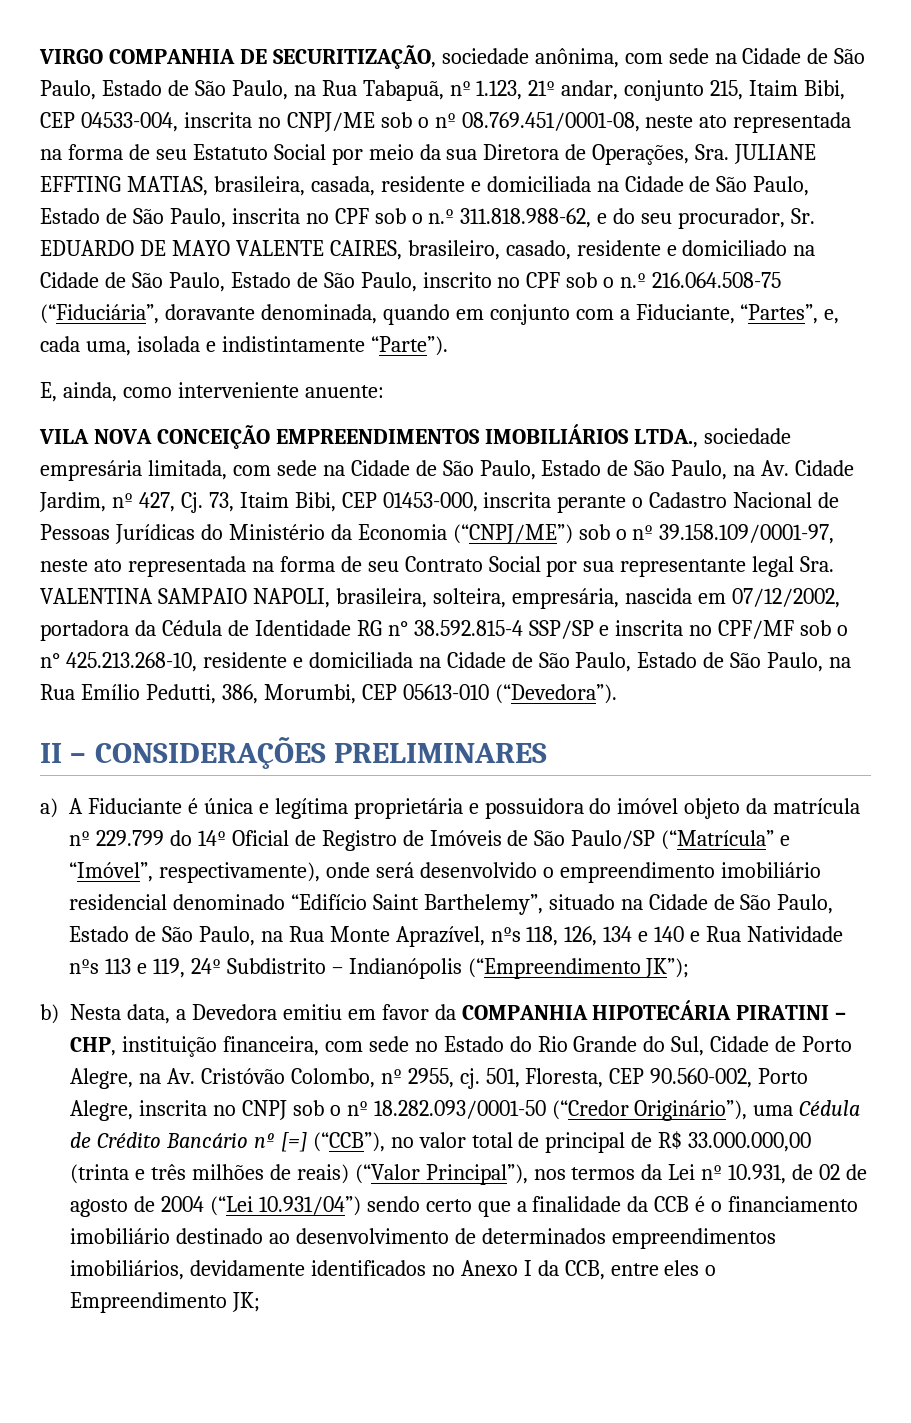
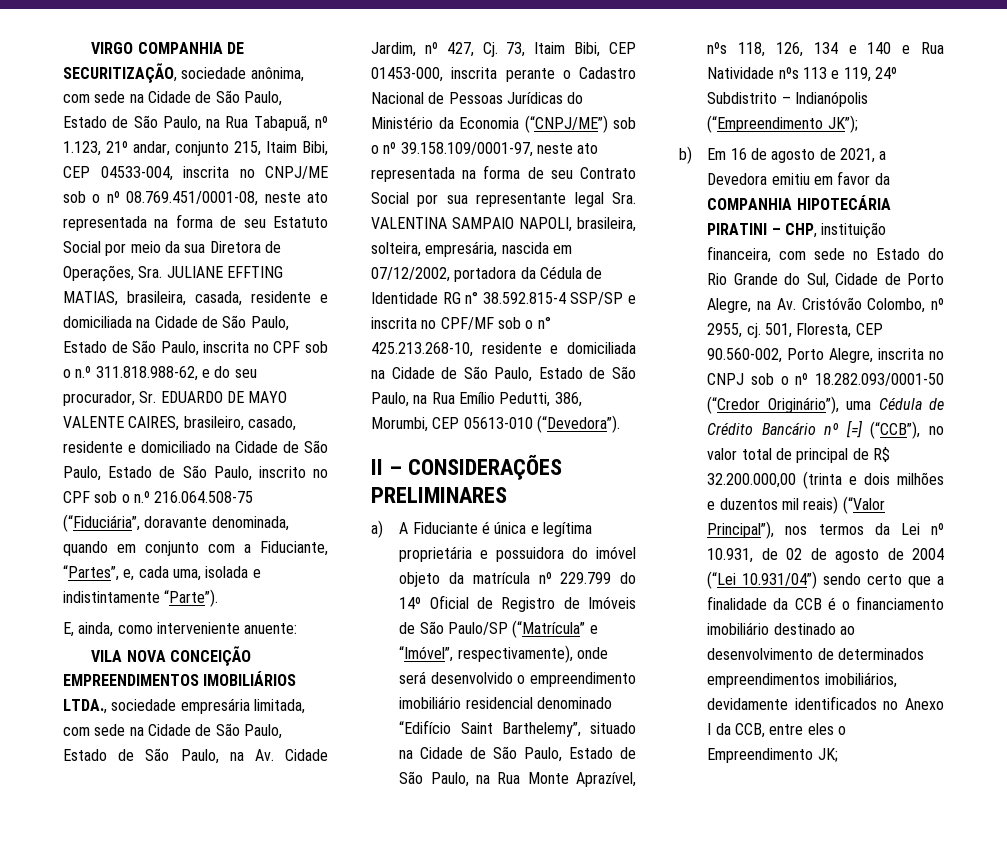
- b) Nesta data, a Devedora emitiu em favor da COMPANHIA HIPOTECÁRIA PIRATINI – CHP, instituição financeira, com sede no Estado do Rio Grande do Sul, Cidade de Porto Alegre, na Av. Cristóvão Colombo, nº 2955, cj.
+ b) Em 16 de agosto de 2021, a Devedora emitiu em favor da COMPANHIA HIPOTECÁRIA PIRATINI – CHP, instituição financeira, com sede no Estado do Rio Grande do Sul, Cidade de Porto Alegre, na Av. Cristóvão Colombo, nº 2955, cj.
- 501, Floresta, CEP 90.560-002, Porto Alegre, inscrita no CNPJ sob o nº 18.282.093/0001-50 (“Credor Originário”), uma Cédula de Crédito Bancário nº [=] (“CCB”), no valor total de principal de R$ 33.000.000,00 (trinta e três milhões de reais) (“Valor Principal”), nos termos da Lei nº 10.931, de 02 de agosto de 2004 (“Lei 10.931/04”) sendo certo que a finalidade da CCB é o financiamento imobiliário destinado ao desenvolvimento de determinados empreendimentos imobiliários, devidamente identificados no Anexo I da CCB, entre eles o Empreendimento JK;
+ 501, Floresta, CEP 90.560-002, Porto Alegre, inscrita no CNPJ sob o nº 18.282.093/0001-50 (“Credor Originário”), uma Cédula de Crédito Bancário nº [=] (“CCB”), no valor total de principal de R$ 32.200.000,00 (trinta e dois milhões e duzentos mil reais) (“Valor Principal”), nos termos da Lei nº 10.931, de 02 de agosto de 2004 (“Lei 10.931/04”) sendo certo que a finalidade da CCB é o financiamento imobiliário destinado ao desenvolvimento de determinados empreendimentos imobiliários, devidamente identificados no Anexo I da CCB, entre eles o Empreendimento JK;

